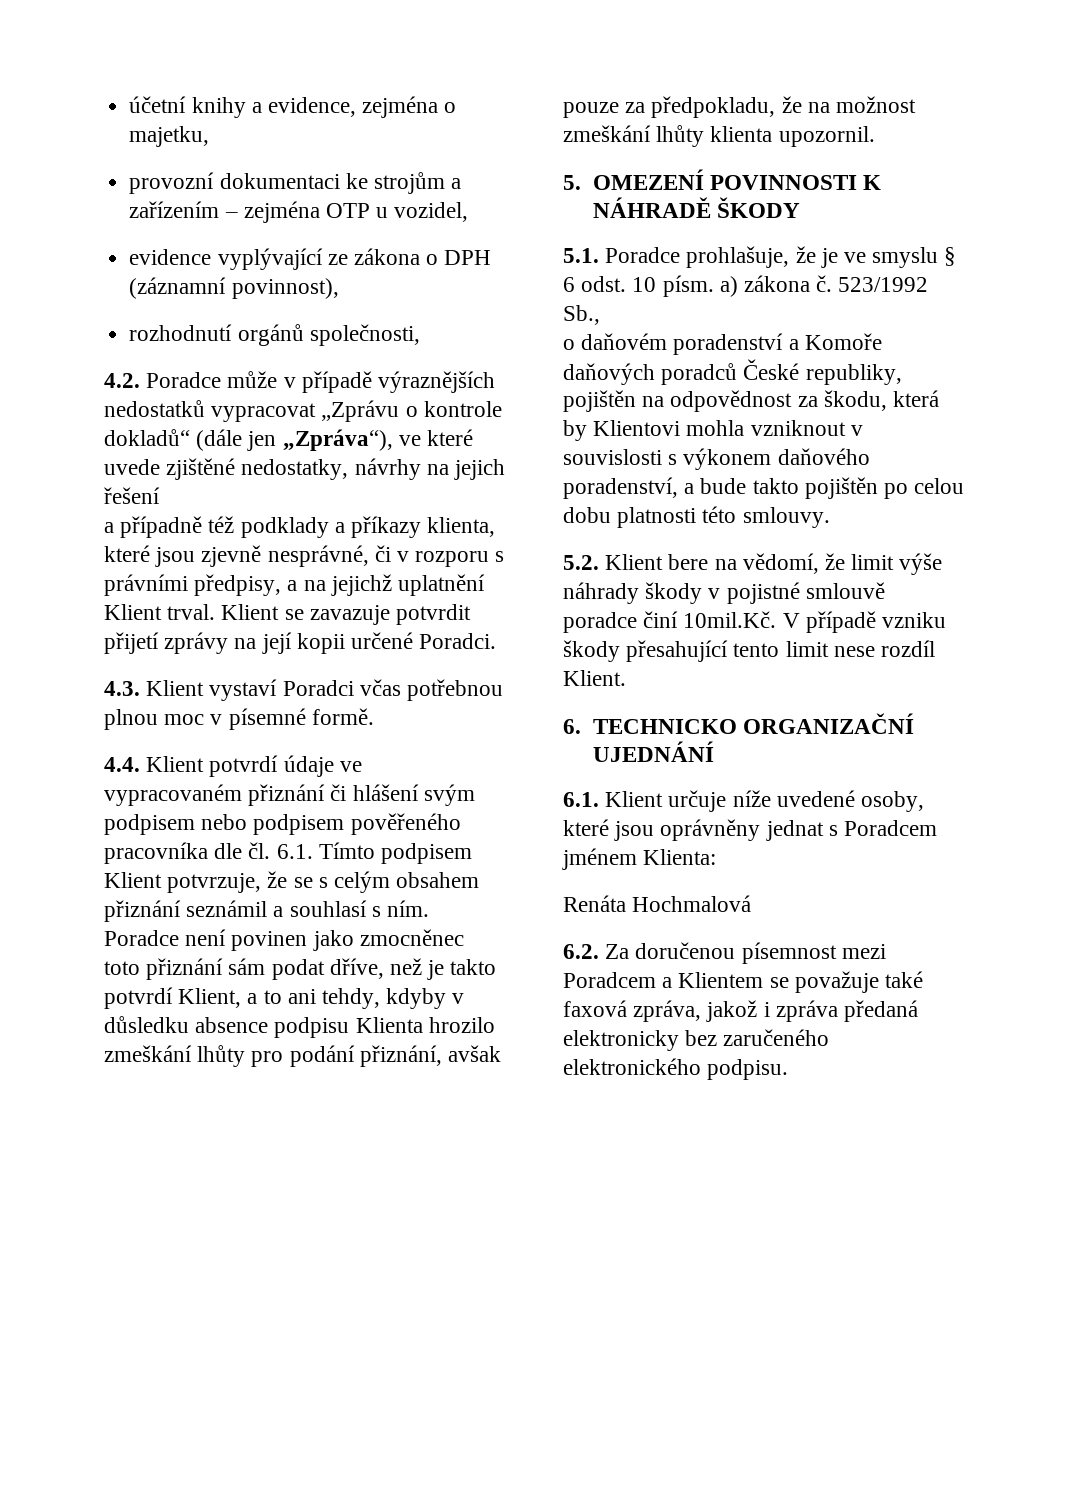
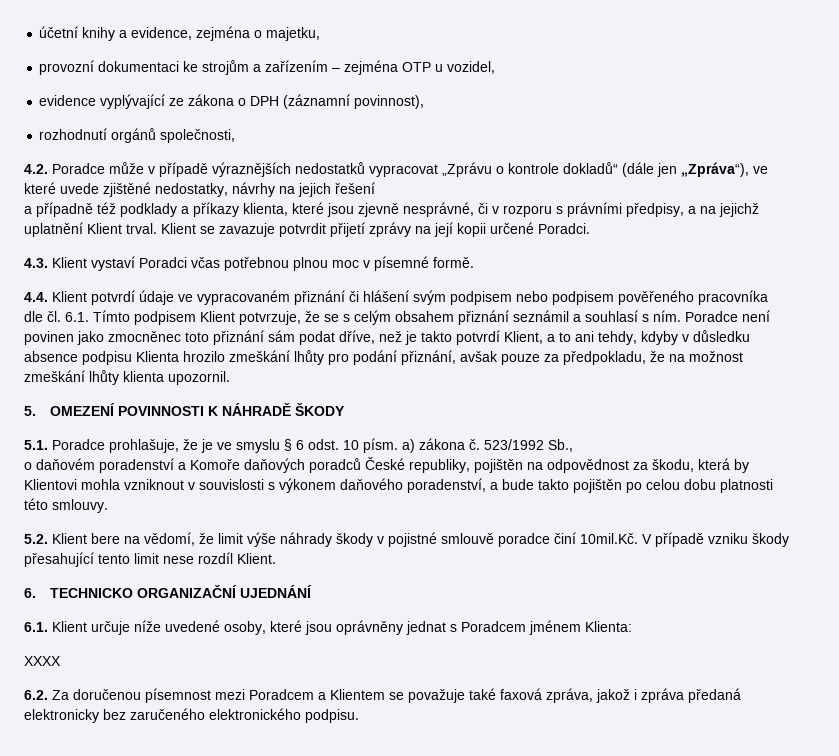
- Renáta Hochmalová
+ XXXX

